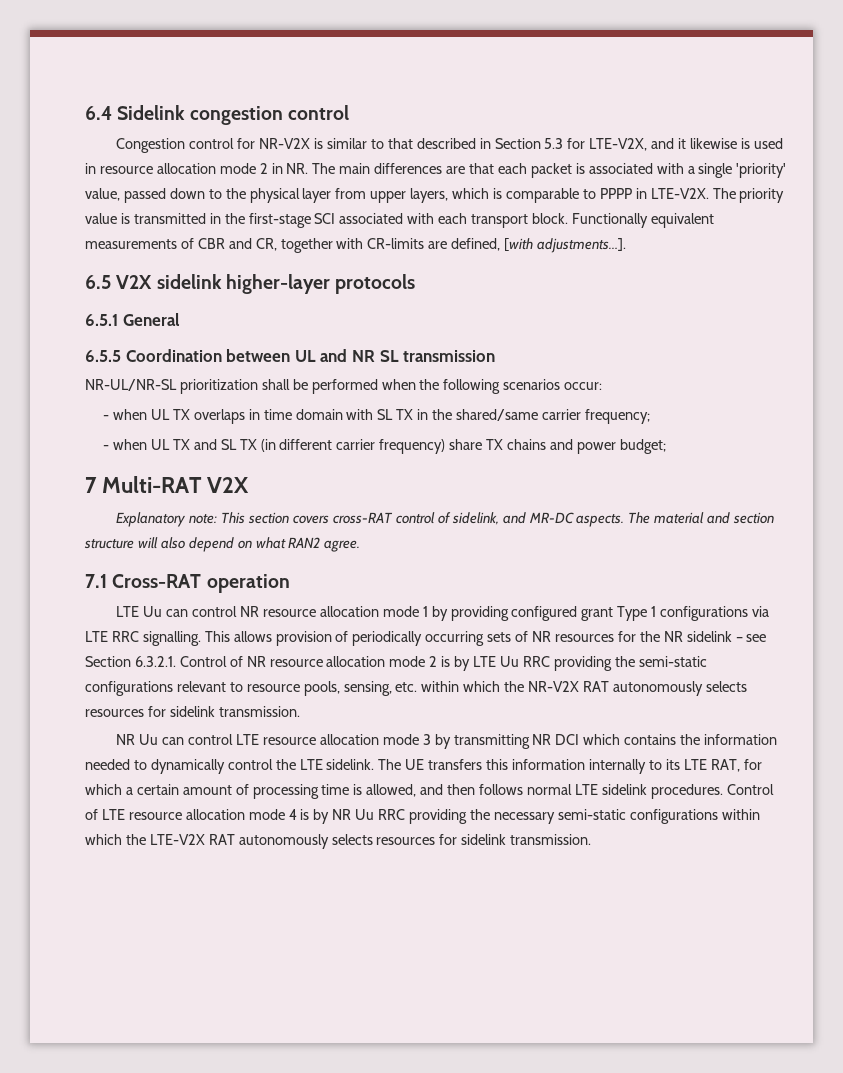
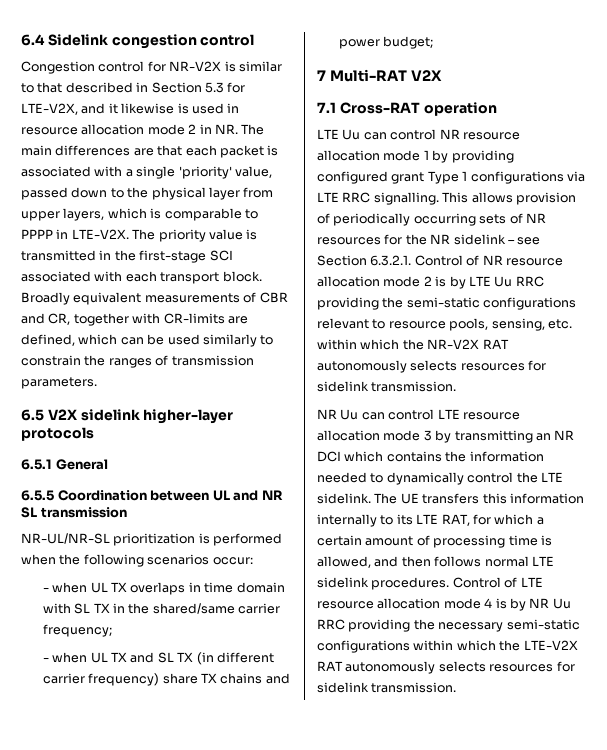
- Functionally equivalent measurements of CBR and CR, together with CR-limits are defined, [with adjustments…].
+ Broadly equivalent measurements of CBR and CR, together with CR-limits are defined, which can be used similarly to constrain the ranges of transmission parameters.
- NR-UL/NR-SL prioritization shall be performed when the following scenarios occur:
+ NR-UL/NR-SL prioritization is performed when the following scenarios occur:
- Explanatory note: This section covers cross-RAT control of sidelink, and MR-DC aspects. The material and section structure will also depend on what RAN2 agree.
- NR Uu can control LTE resource allocation mode 3 by transmitting NR DCI which contains the information needed to dynamically control the LTE sidelink.
+ NR Uu can control LTE resource allocation mode 3 by transmitting an NR DCI which contains the information needed to dynamically control the LTE sidelink.

